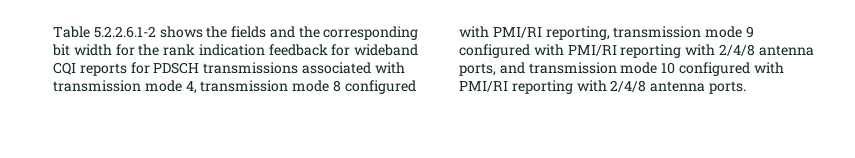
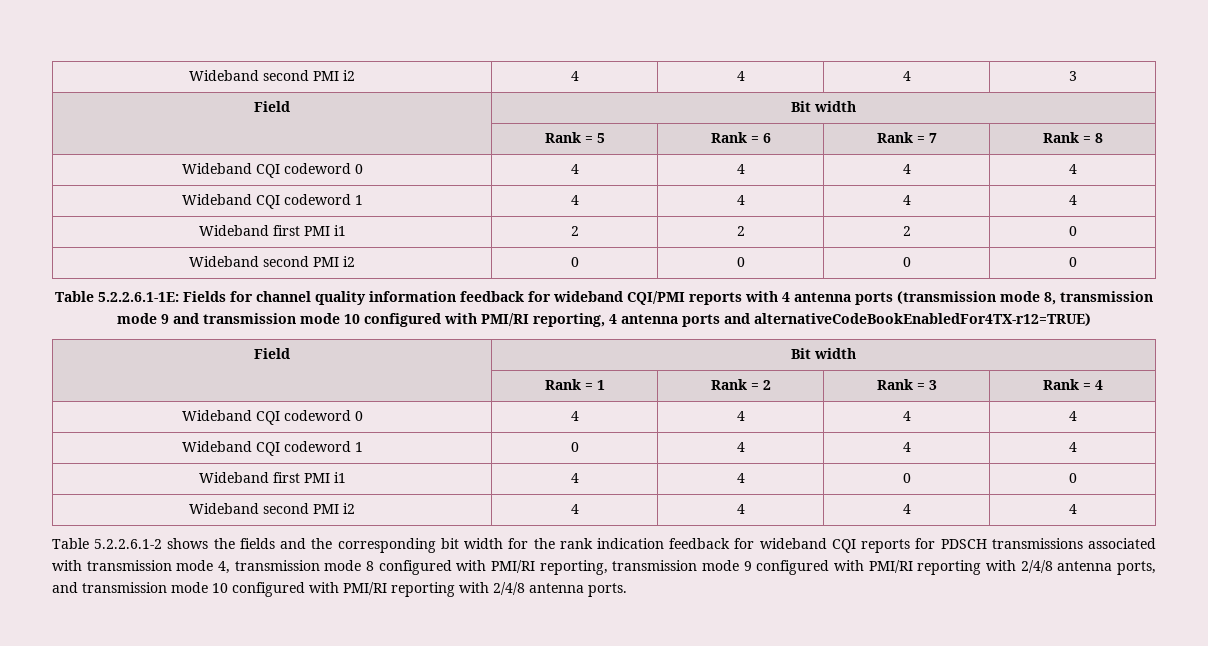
+ Wideband second PMI i2 | 4 | 4 | 4 | 3
+ Field | Bit width
+ | Rank = 5 | Rank = 6 | Rank = 7 | Rank = 8
+ Wideband CQI codeword 0 | 4 | 4 | 4 | 4
+ Wideband CQI codeword 1 | 4 | 4 | 4 | 4
+ Wideband first PMI i1 | 2 | 2 | 2 | 0
+ Wideband second PMI i2 | 0 | 0 | 0 | 0
+ Table 5.2.2.6.1-1E: Fields for channel quality information feedback for wideband CQI/PMI reports with 4 antenna ports (transmission mode 8, transmission mode 9 and transmission mode 10 configured with PMI/RI reporting, 4 antenna ports and alternativeCodeBookEnabledFor4TX-r12=TRUE)
+ Field | Bit width
+ | Rank = 1 | Rank = 2 | Rank = 3 | Rank = 4
+ Wideband CQI codeword 0 | 4 | 4 | 4 | 4
+ Wideband CQI codeword 1 | 0 | 4 | 4 | 4
+ Wideband first PMI i1 | 4 | 4 | 0 | 0
+ Wideband second PMI i2 | 4 | 4 | 4 | 4

